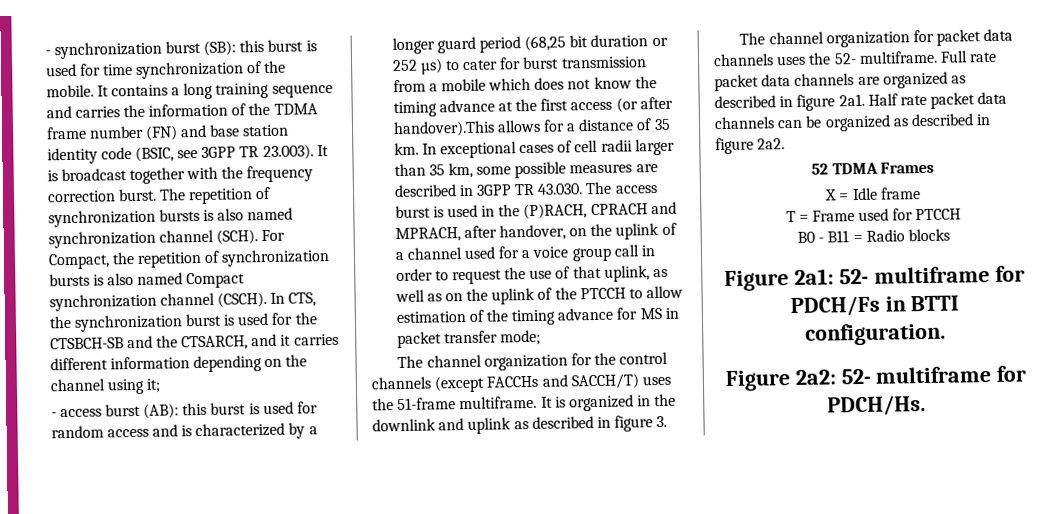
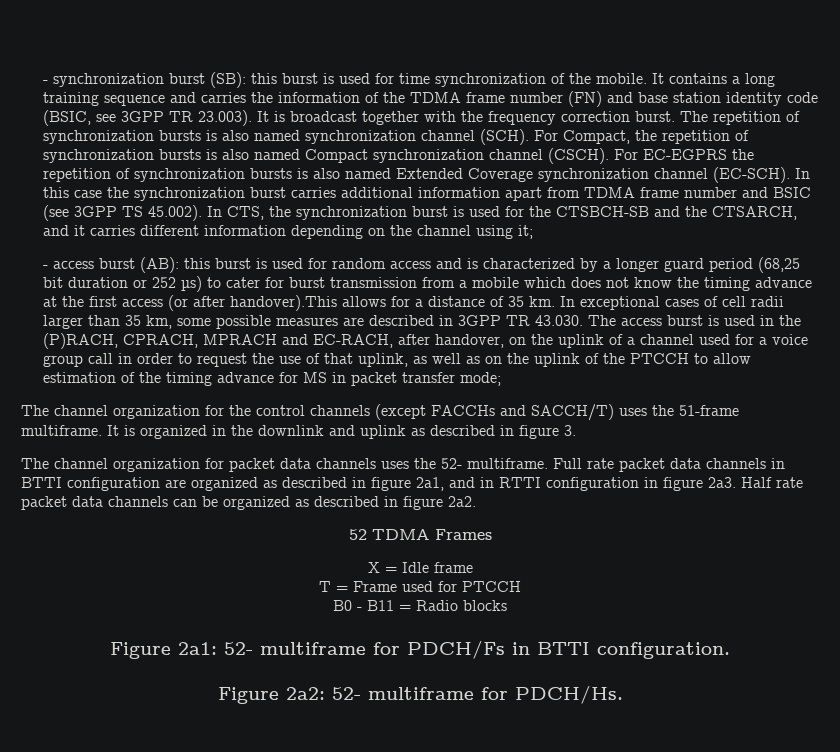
- In CTS, the synchronization burst is used for the CTSBCH-SB and the CTSARCH, and it carries different information depending on the channel using it;
+ For EC-EGPRS the repetition of synchronization bursts is also named Extended Coverage synchronization channel (EC-SCH). In this case the synchronization burst carries additional information apart from TDMA frame number and BSIC (see 3GPP TS 45.002). In CTS, the synchronization burst is used for the CTSBCH-SB and the CTSARCH, and it carries different information depending on the channel using it;
- In exceptional cases of cell radii larger than 35 km, some possible measures are described in 3GPP TR 43.030. The access burst is used in the (P)RACH, CPRACH and MPRACH, after handover, on the uplink of a channel used for a voice group call in order to request the use of that uplink, as well as on the uplink of the PTCCH to allow estimation of the timing advance for MS in packet transfer mode;
+ In exceptional cases of cell radii larger than 35 km, some possible measures are described in 3GPP TR 43.030. The access burst is used in the (P)RACH, CPRACH, MPRACH and EC-RACH, after handover, on the uplink of a channel used for a voice group call in order to request the use of that uplink, as well as on the uplink of the PTCCH to allow estimation of the timing advance for MS in packet transfer mode;
- Full rate packet data channels are organized as described in figure 2a1.
+ Full rate packet data channels in BTTI configuration are organized as described in figure 2a1, and in RTTI configuration in figure 2a3.

